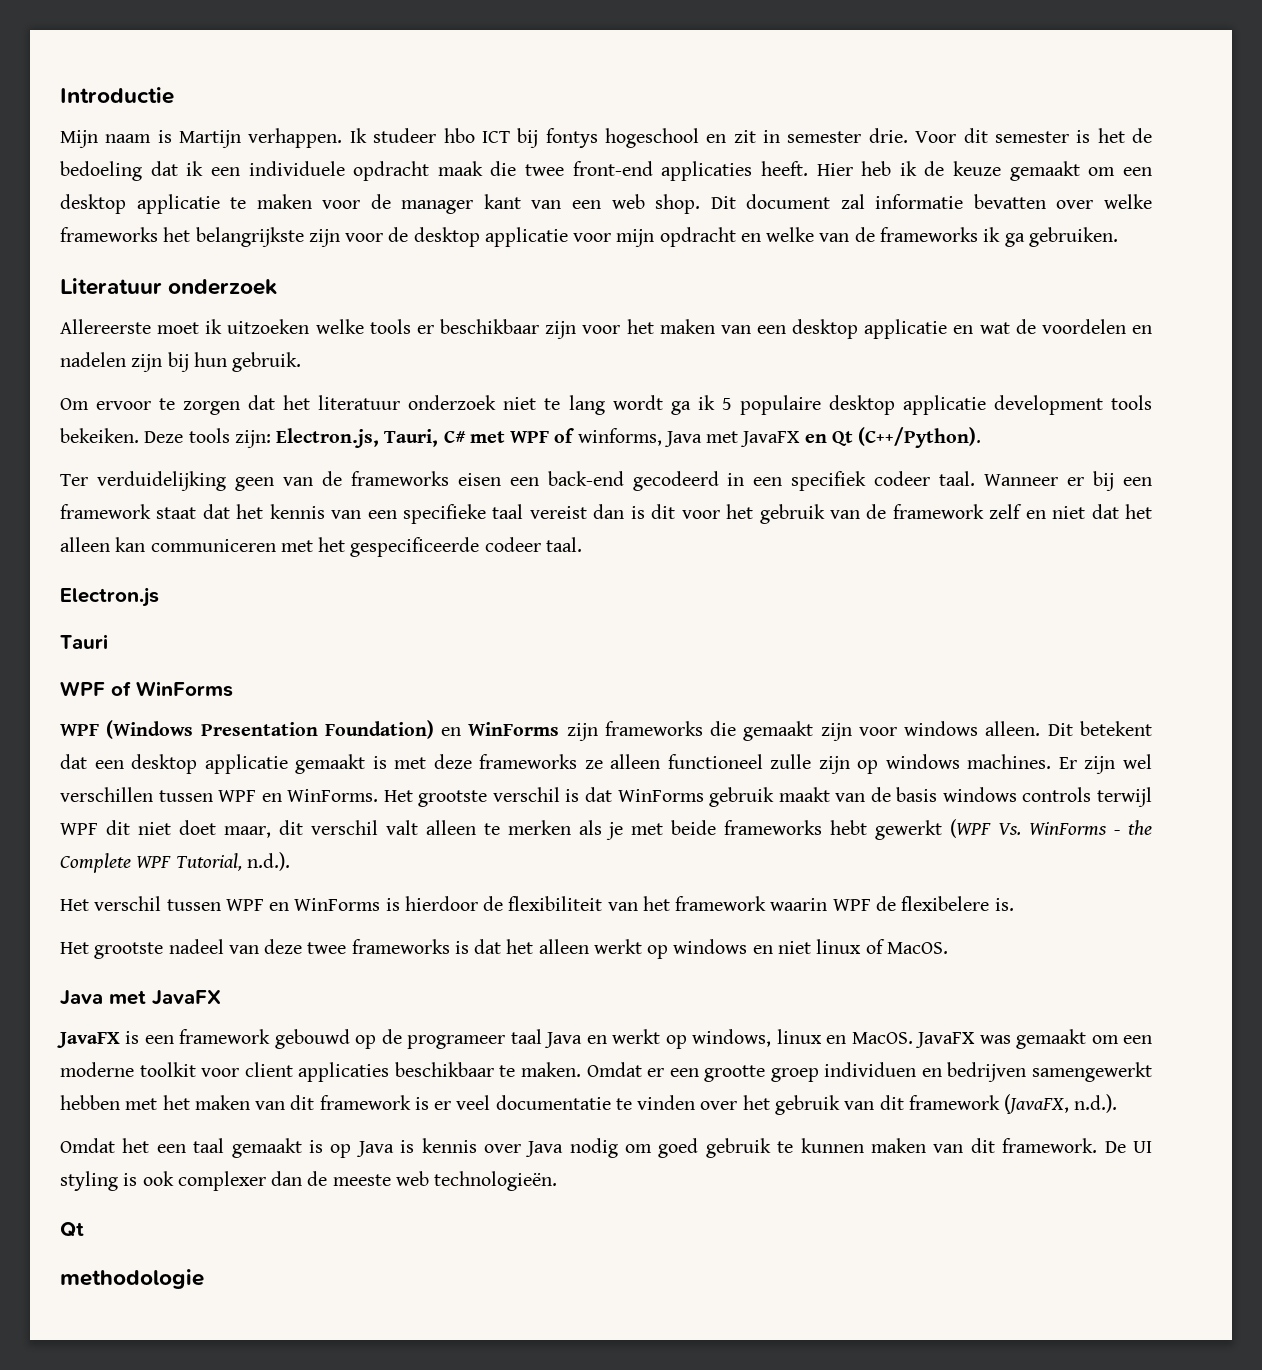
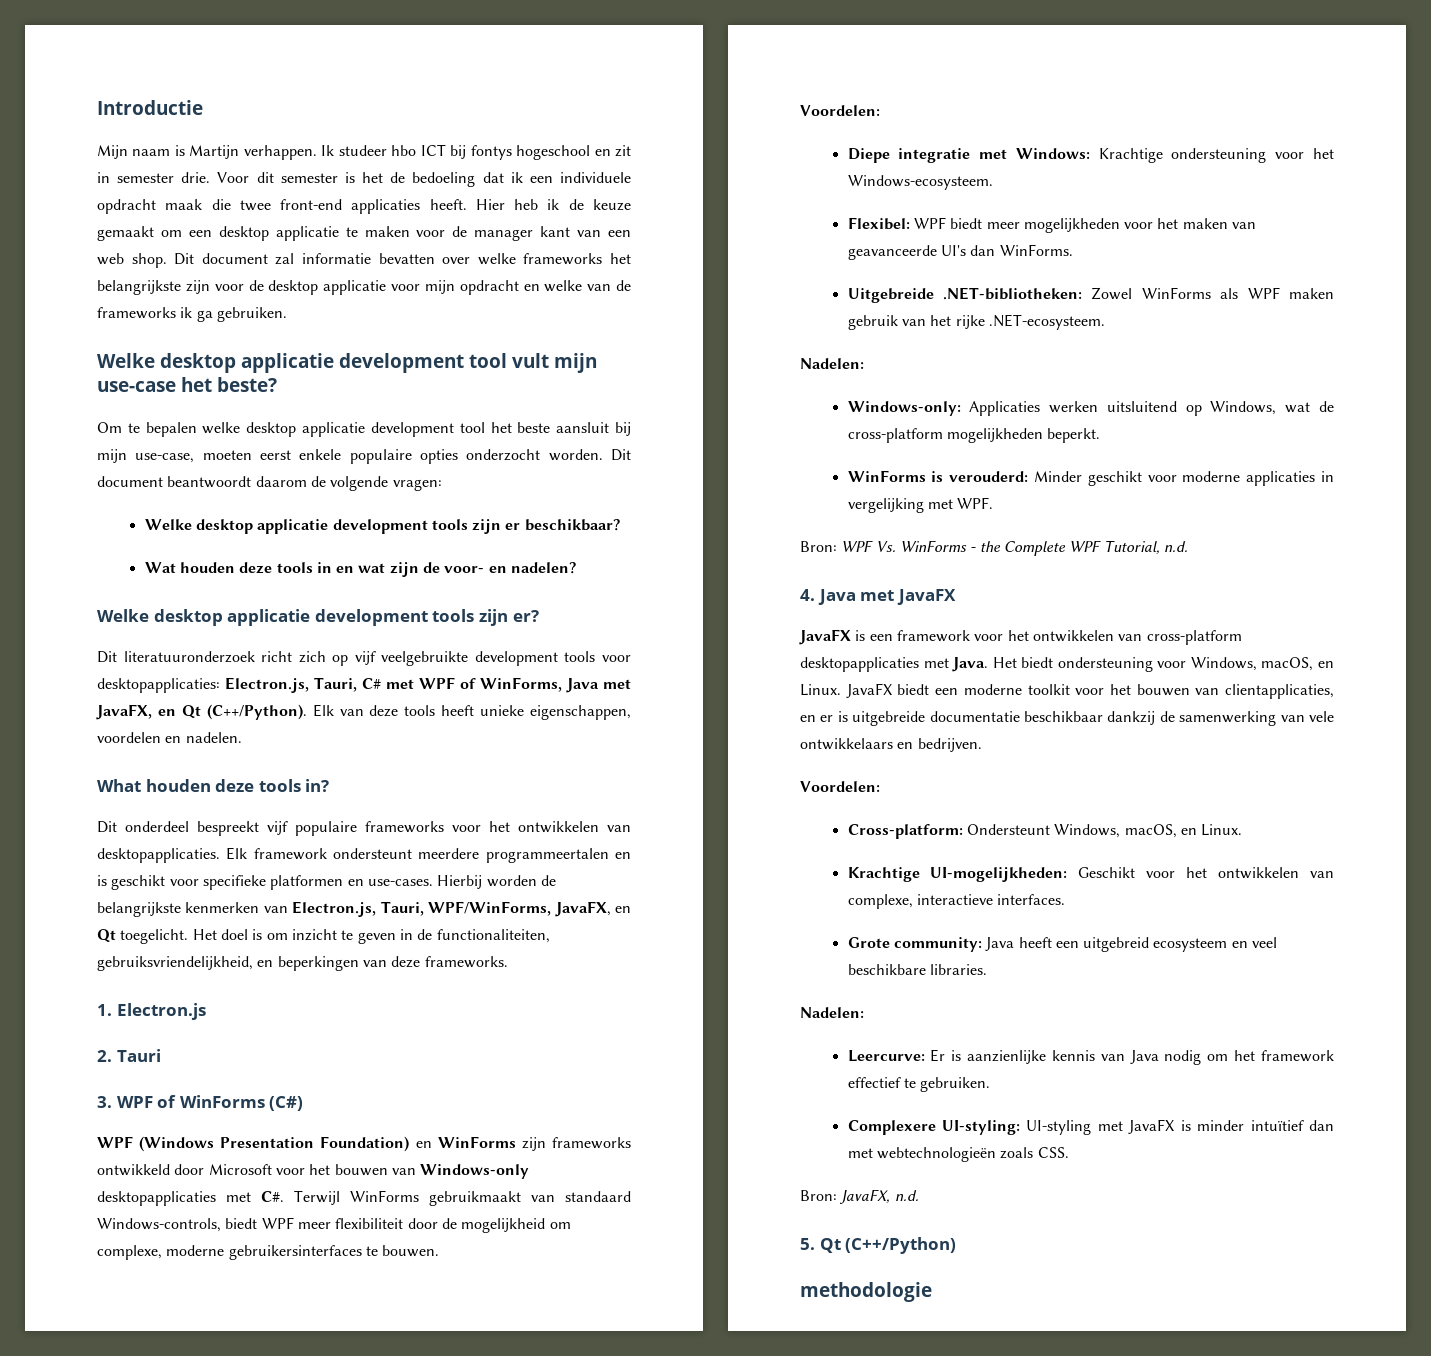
- Literatuur onderzoek
- Allereerste moet ik uitzoeken welke tools er beschikbaar zijn voor het maken van een desktop applicatie en wat de voordelen en nadelen zijn bij hun gebruik.
- Om ervoor te zorgen dat het literatuur onderzoek niet te lang wordt ga ik 5 populaire desktop applicatie development tools bekeiken. Deze tools zijn: Electron.js, Tauri, C# met WPF of winforms, Java met JavaFX en Qt (C++/Python).
- Ter verduidelijking geen van de frameworks eisen een back-end gecodeerd in een specifiek codeer taal. Wanneer er bij een framework staat dat het kennis van een specifieke taal vereist dan is dit voor het gebruik van de framework zelf en niet dat het alleen kan communiceren met het gespecificeerde codeer taal.
- Electron.js
+ Welke desktop applicatie development tool vult mijn use-case het beste?
+ Om te bepalen welke desktop applicatie development tool het beste aansluit bij mijn use-case, moeten eerst enkele populaire opties onderzocht worden. Dit document beantwoordt daarom de volgende vragen:
+ Welke desktop applicatie development tools zijn er beschikbaar?
+ Wat houden deze tools in en wat zijn de voor- en nadelen?
+ Welke desktop applicatie development tools zijn er?
+ Dit literatuuronderzoek richt zich op vijf veelgebruikte development tools voor desktopapplicaties: Electron.js, Tauri, C# met WPF of WinForms, Java met JavaFX, en Qt (C++/Python). Elk van deze tools heeft unieke eigenschappen, voordelen en nadelen.
+ What houden deze tools in?
+ Dit onderdeel bespreekt vijf populaire frameworks voor het ontwikkelen van desktopapplicaties. Elk framework ondersteunt meerdere programmeertalen en is geschikt voor specifieke platformen en use-cases. Hierbij worden de belangrijkste kenmerken van Electron.js, Tauri, WPF/WinForms, JavaFX, en Qt toegelicht. Het doel is om inzicht te geven in de functionaliteiten, gebruiksvriendelijkheid, en beperkingen van deze frameworks.
+ 1. Electron.js
- Tauri
+ 2. Tauri
- WPF of WinForms
+ 3. WPF of WinForms (C#)
- WPF (Windows Presentation Foundation) en WinForms zijn frameworks die gemaakt zijn voor windows alleen. Dit betekent dat een desktop applicatie gemaakt is met deze frameworks ze alleen functioneel zulle zijn op windows machines. Er zijn wel verschillen tussen WPF en WinForms. Het grootste verschil is dat WinForms gebruik maakt van de basis windows controls terwijl WPF dit niet doet maar, dit verschil valt alleen te merken als je met beide frameworks hebt gewerkt (WPF Vs. WinForms - the Complete WPF Tutorial, n.d.).
- Het verschil tussen WPF en WinForms is hierdoor de flexibiliteit van het framework waarin WPF de flexibelere is.
- Het grootste nadeel van deze twee frameworks is dat het alleen werkt op windows en niet linux of MacOS.
- Java met JavaFX
+ WPF (Windows Presentation Foundation) en WinForms zijn frameworks ontwikkeld door Microsoft voor het bouwen van Windows-only desktopapplicaties met C#. Terwijl WinForms gebruikmaakt van standaard Windows-controls, biedt WPF meer flexibiliteit door de mogelijkheid om complexe, moderne gebruikersinterfaces te bouwen.
+ Voordelen:
+ Diepe integratie met Windows: Krachtige ondersteuning voor het Windows-ecosysteem.
+ Flexibel: WPF biedt meer mogelijkheden voor het maken van geavanceerde UI's dan WinForms.
+ Uitgebreide .NET-bibliotheken: Zowel WinForms als WPF maken gebruik van het rijke .NET-ecosysteem.
+ Nadelen:
+ Windows-only: Applicaties werken uitsluitend op Windows, wat de cross-platform mogelijkheden beperkt.
+ WinForms is verouderd: Minder geschikt voor moderne applicaties in vergelijking met WPF.
+ Bron: WPF Vs. WinForms - the Complete WPF Tutorial, n.d.
+ 4. Java met JavaFX
- JavaFX is een framework gebouwd op de programeer taal Java en werkt op windows, linux en MacOS. JavaFX was gemaakt om een moderne toolkit voor client applicaties beschikbaar te maken. Omdat er een grootte groep individuen en bedrijven samengewerkt hebben met het maken van dit framework is er veel documentatie te vinden over het gebruik van dit framework (JavaFX, n.d.).
- Omdat het een taal gemaakt is op Java is kennis over Java nodig om goed gebruik te kunnen maken van dit framework. De UI styling is ook complexer dan de meeste web technologieën.
- Qt
+ JavaFX is een framework voor het ontwikkelen van cross-platform desktopapplicaties met Java. Het biedt ondersteuning voor Windows, macOS, en Linux. JavaFX biedt een moderne toolkit voor het bouwen van clientapplicaties, en er is uitgebreide documentatie beschikbaar dankzij de samenwerking van vele ontwikkelaars en bedrijven.
+ Voordelen:
+ Cross-platform: Ondersteunt Windows, macOS, en Linux.
+ Krachtige UI-mogelijkheden: Geschikt voor het ontwikkelen van complexe, interactieve interfaces.
+ Grote community: Java heeft een uitgebreid ecosysteem en veel beschikbare libraries.
+ Nadelen:
+ Leercurve: Er is aanzienlijke kennis van Java nodig om het framework effectief te gebruiken.
+ Complexere UI-styling: UI-styling met JavaFX is minder intuïtief dan met webtechnologieën zoals CSS.
+ Bron: JavaFX, n.d.
+ 5. Qt (C++/Python)

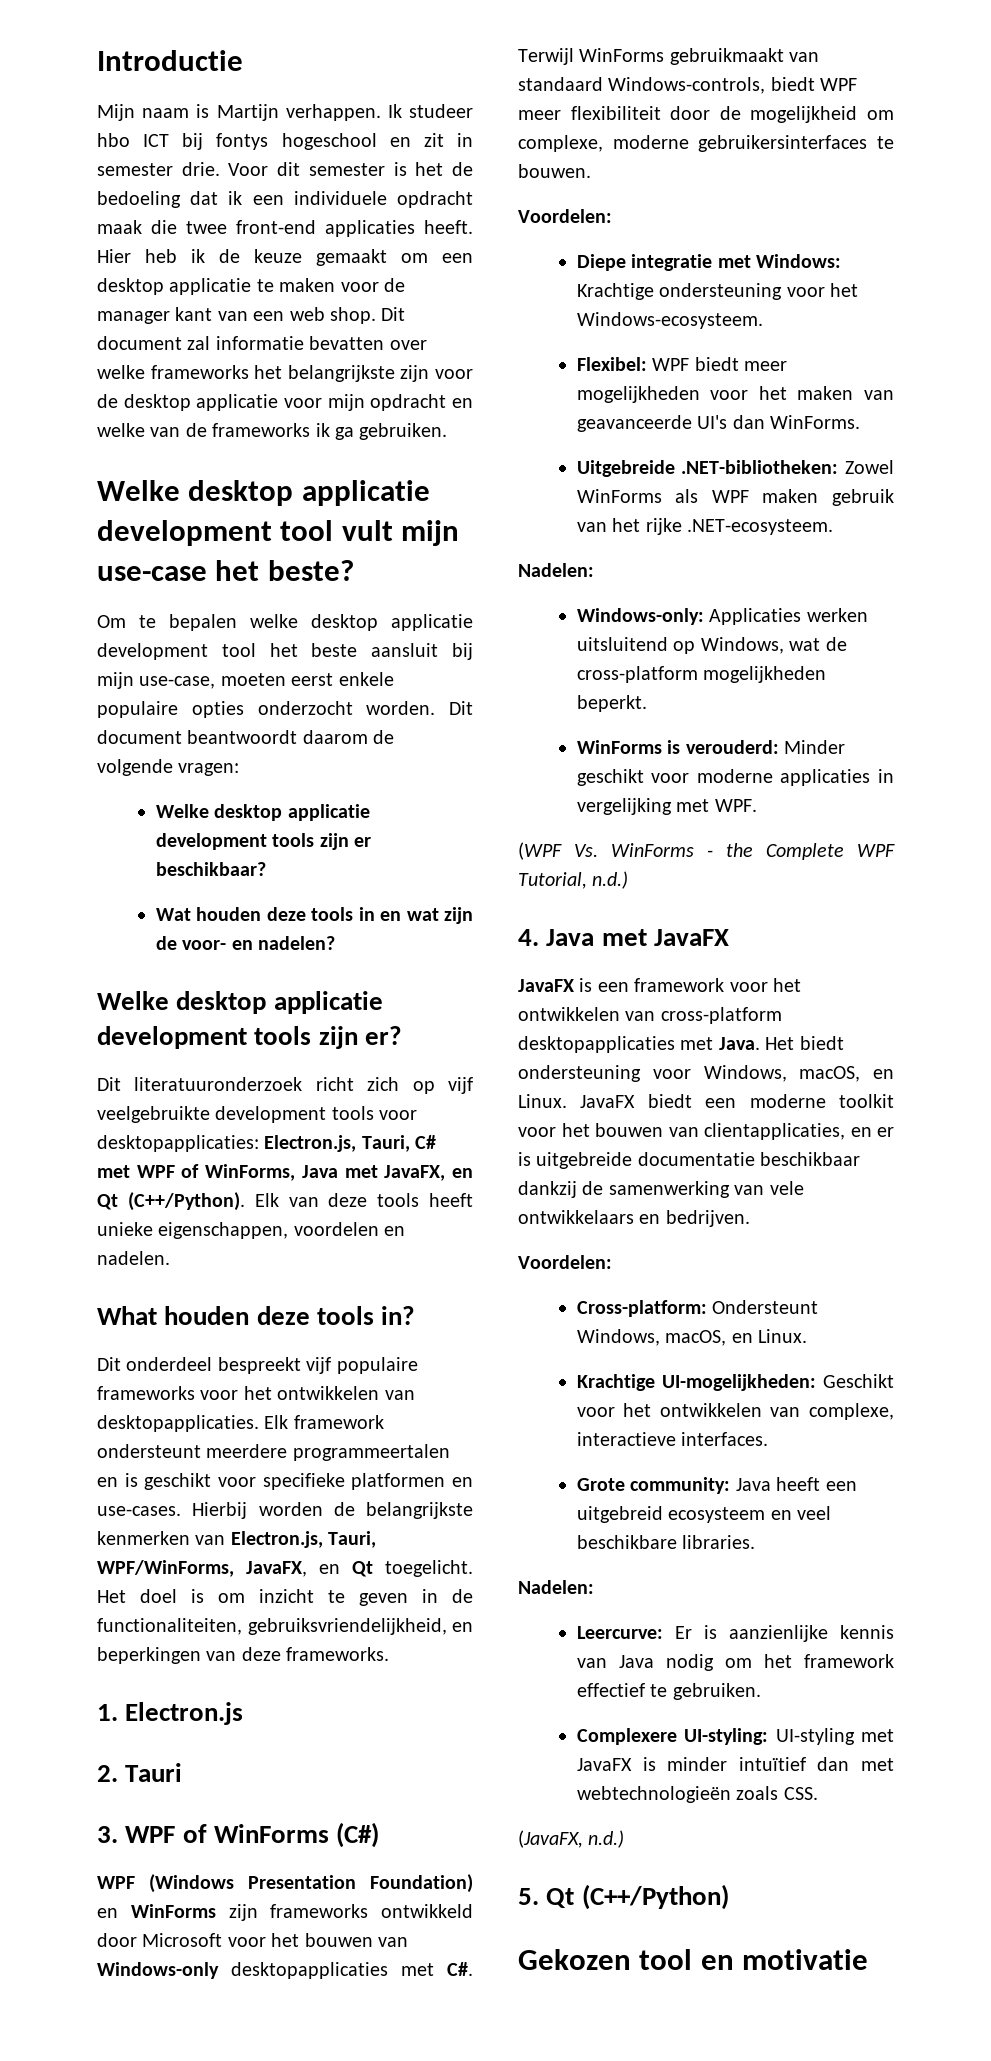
- Bron: WPF Vs. WinForms - the Complete WPF Tutorial, n.d.
+ (WPF Vs. WinForms - the Complete WPF Tutorial, n.d.)
- Bron: JavaFX, n.d.
+ (JavaFX, n.d.)
- methodologie
+ Gekozen tool en motivatie

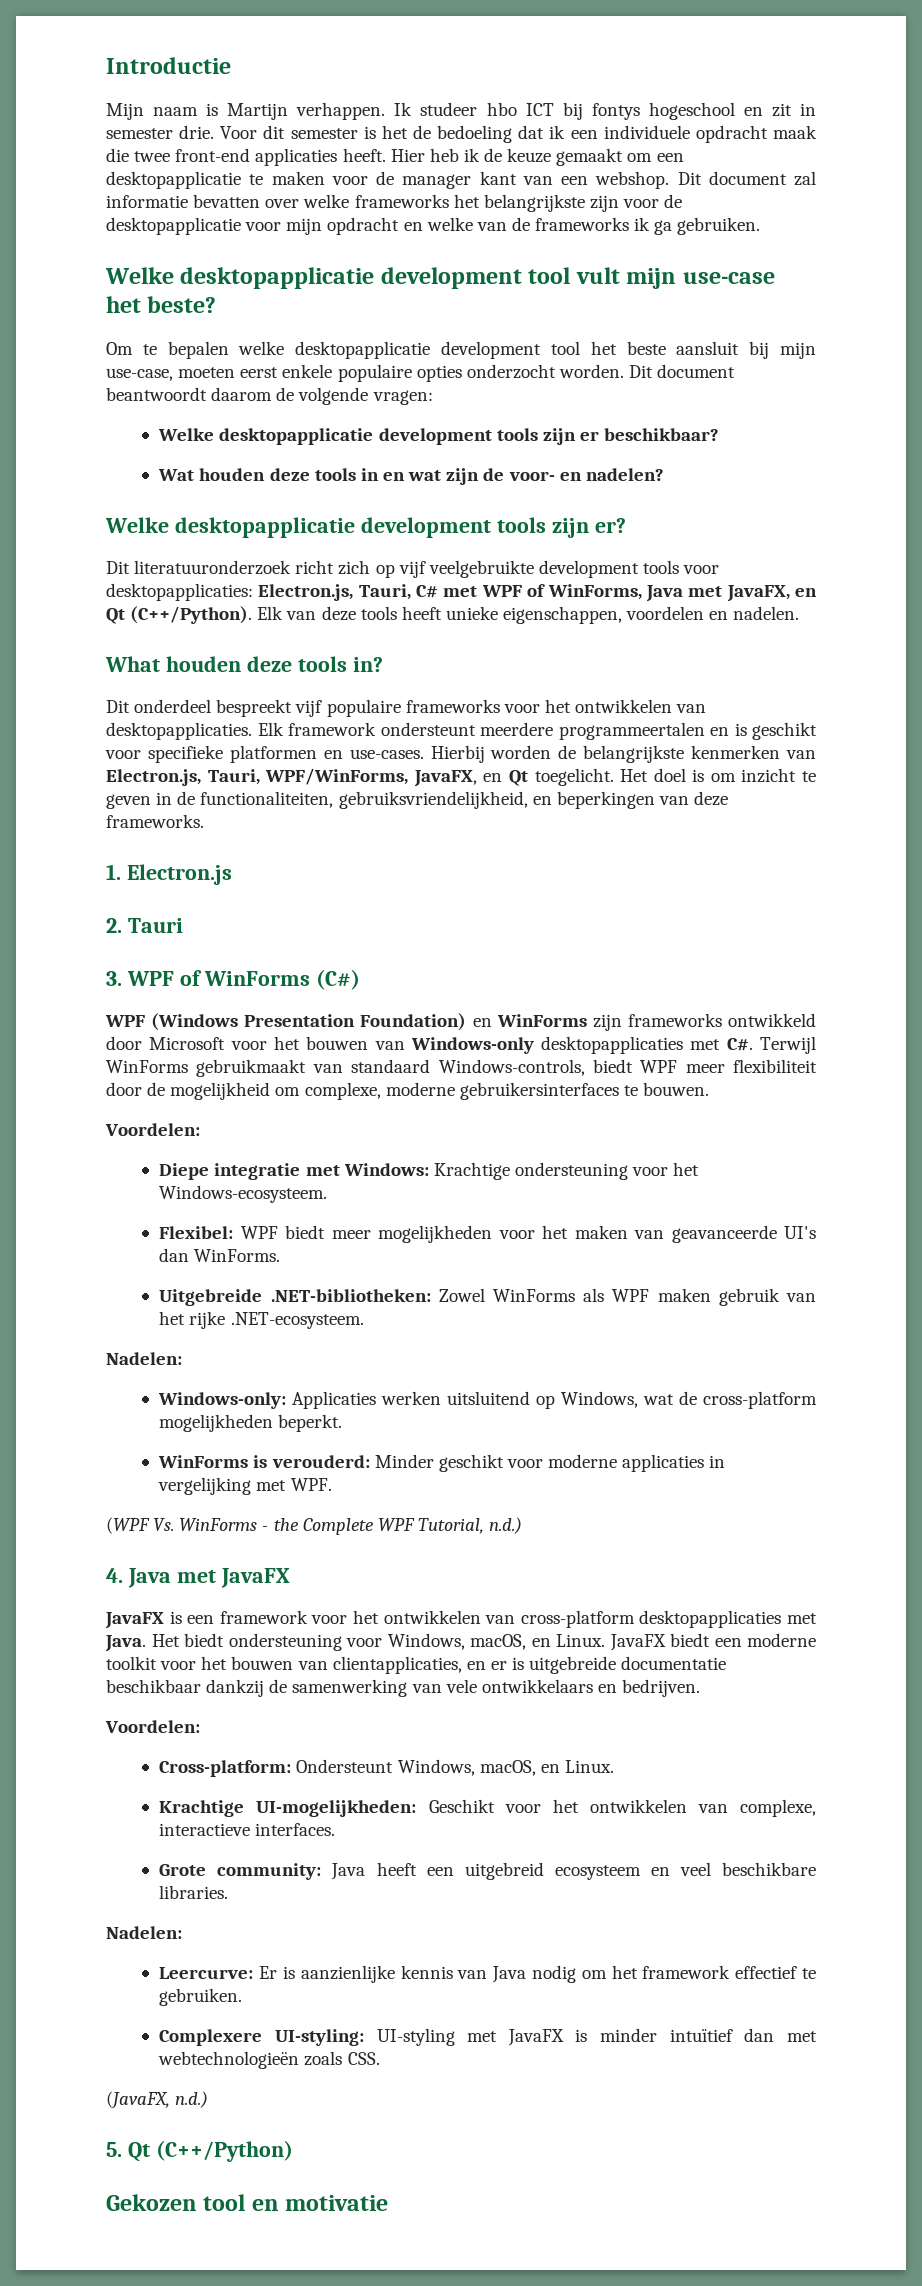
- Hier heb ik de keuze gemaakt om een desktop applicatie te maken voor de manager kant van een web shop.
+ Hier heb ik de keuze gemaakt om een desktopapplicatie te maken voor de manager kant van een webshop.
- Dit document zal informatie bevatten over welke frameworks het belangrijkste zijn voor de desktop applicatie voor mijn opdracht en welke van de frameworks ik ga gebruiken.
+ Dit document zal informatie bevatten over welke frameworks het belangrijkste zijn voor de desktopapplicatie voor mijn opdracht en welke van de frameworks ik ga gebruiken.
- Welke desktop applicatie development tool vult mijn use-case het beste?
+ Welke desktopapplicatie development tool vult mijn use-case het beste?
- Om te bepalen welke desktop applicatie development tool het beste aansluit bij mijn use-case, moeten eerst enkele populaire opties onderzocht worden.
+ Om te bepalen welke desktopapplicatie development tool het beste aansluit bij mijn use-case, moeten eerst enkele populaire opties onderzocht worden.
- Welke desktop applicatie development tools zijn er beschikbaar?
+ Welke desktopapplicatie development tools zijn er beschikbaar?
- Welke desktop applicatie development tools zijn er?
+ Welke desktopapplicatie development tools zijn er?

